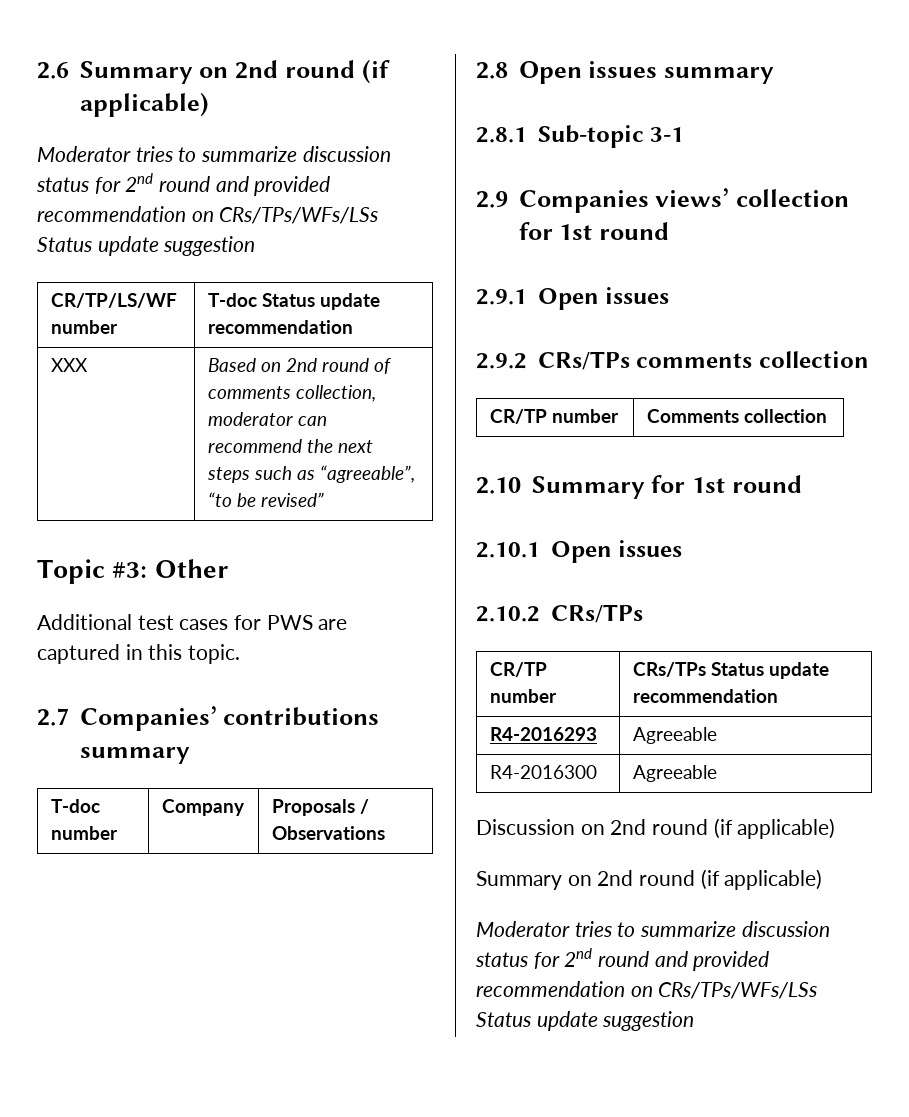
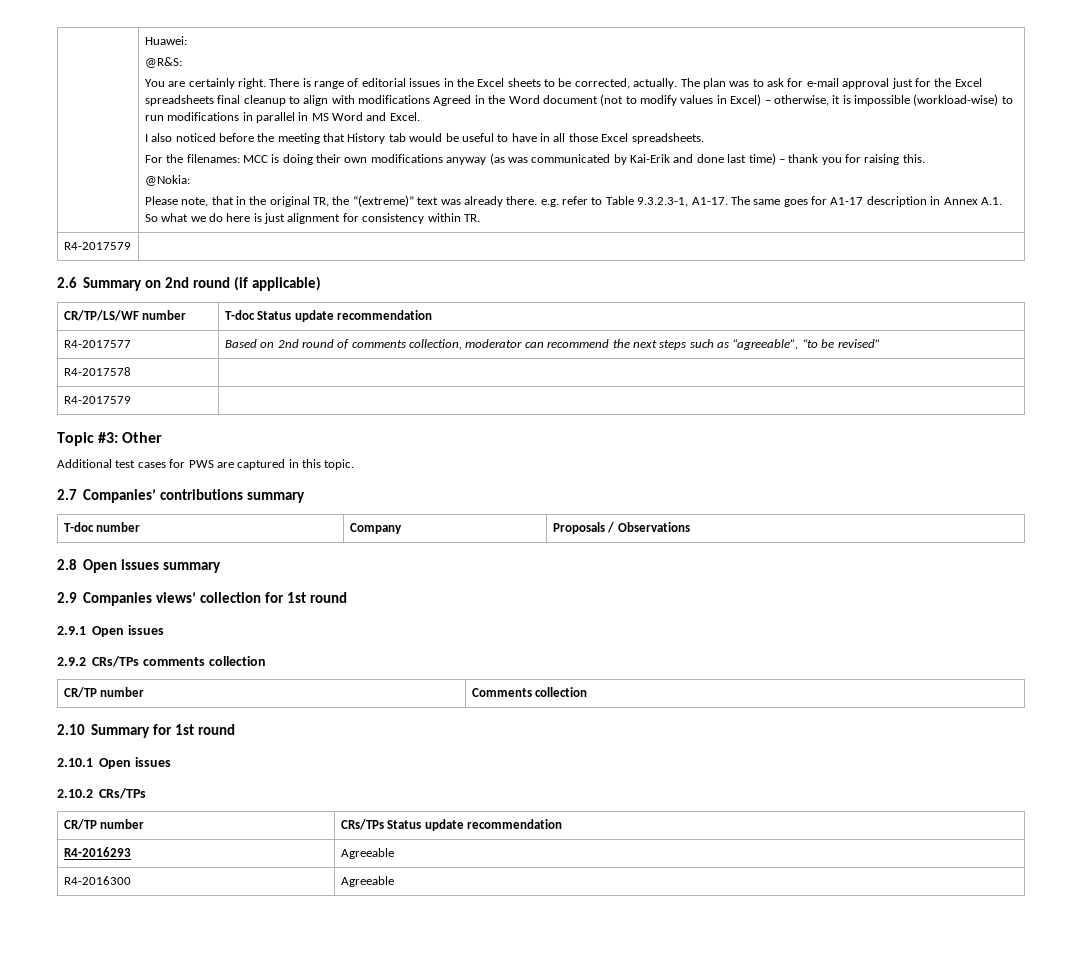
+ Huawei:
+ @R&S:
+ You are certainly right. There is range of editorial issues in the Excel sheets to be corrected, actually. The plan was to ask for e-mail approval just for the Excel spreadsheets final cleanup to align with modifications Agreed in the Word document (not to modify values in Excel) – otherwise, it is impossible (workload-wise) to run modifications in parallel in MS Word and Excel.
+ I also noticed before the meeting that History tab would be useful to have in all those Excel spreadsheets.
+ For the filenames: MCC is doing their own modifications anyway (as was communicated by Kai-Erik and done last time) – thank you for raising this.
+ @Nokia:
+ Please note, that in the original TR, the “(extreme)” text was already there. e.g. refer to Table 9.3.2.3-1, A1-17. The same goes for A1-17 description in Annex A.1. So what we do here is just alignment for consistency within TR.
+ R4-2017579 |
  2.6 Summary on 2nd round (if applicable)
- Moderator tries to summarize discussion status for 2nd round and provided recommendation on CRs/TPs/WFs/LSs Status update suggestion
- XXX | Based on 2nd round of comments collection, moderator can recommend the next steps such as “agreeable”, “to be revised”
+ R4-2017577 | Based on 2nd round of comments collection, moderator can recommend the next steps such as “agreeable”, “to be revised”
+ R4-2017578 |
+ R4-2017579 |
- 2.8.1 Sub-topic 3-1
- Discussion on 2nd round (if applicable)
- Summary on 2nd round (if applicable)
- Moderator tries to summarize discussion status for 2nd round and provided recommendation on CRs/TPs/WFs/LSs Status update suggestion

